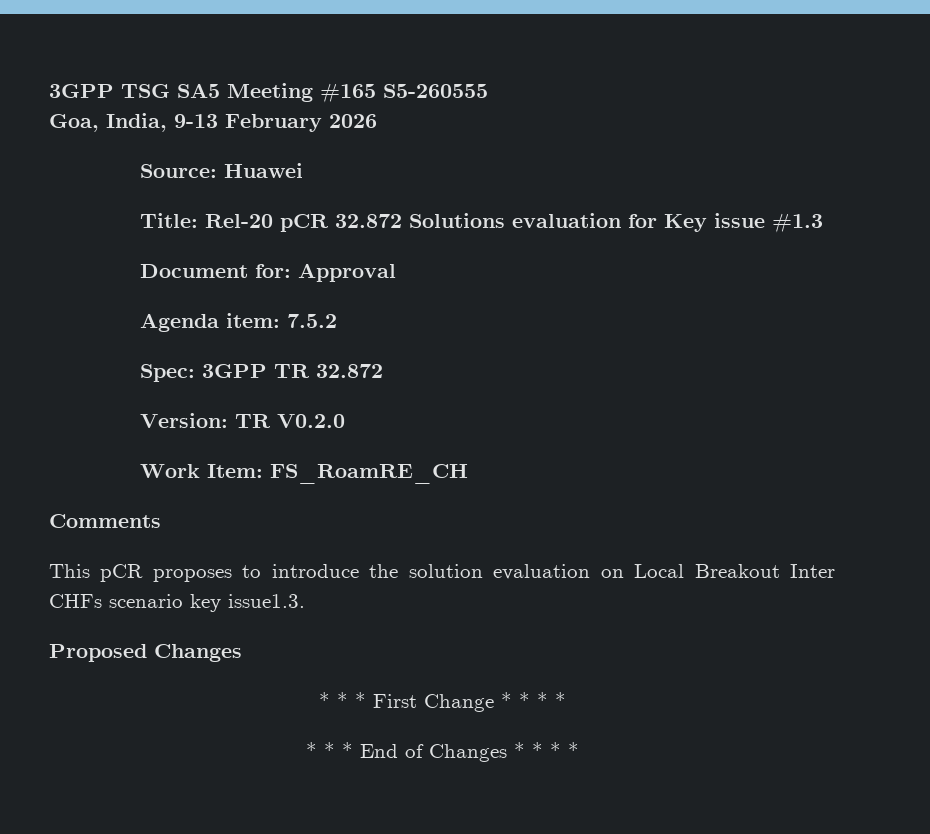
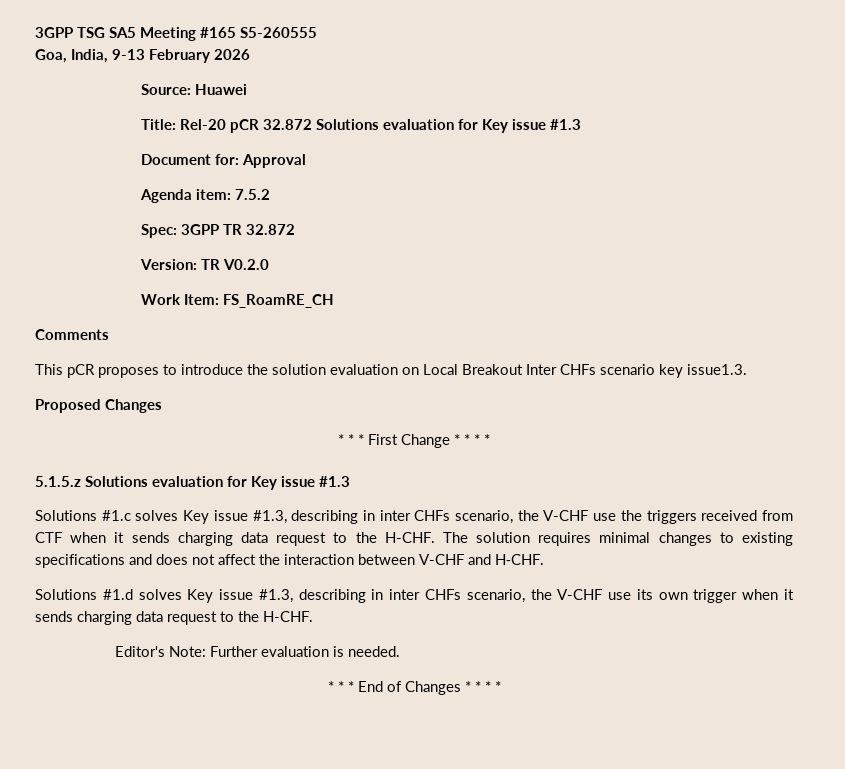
+ 5.1.5.z Solutions evaluation for Key issue #1.3
+ Solutions #1.c solves Key issue #1.3, describing in inter CHFs scenario, the V-CHF use the triggers received from CTF when it sends charging data request to the H-CHF. The solution requires minimal changes to existing specifications and does not affect the interaction between V-CHF and H‑CHF.
+ Solutions #1.d solves Key issue #1.3, describing in inter CHFs scenario, the V-CHF use its own trigger when it sends charging data request to the H-CHF.
+ Editor's Note: Further evaluation is needed.

